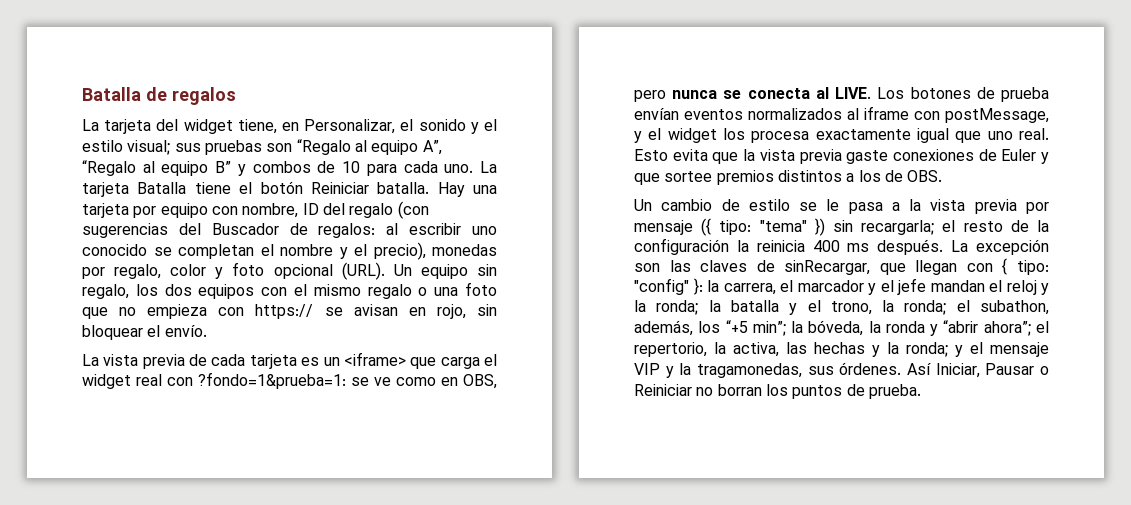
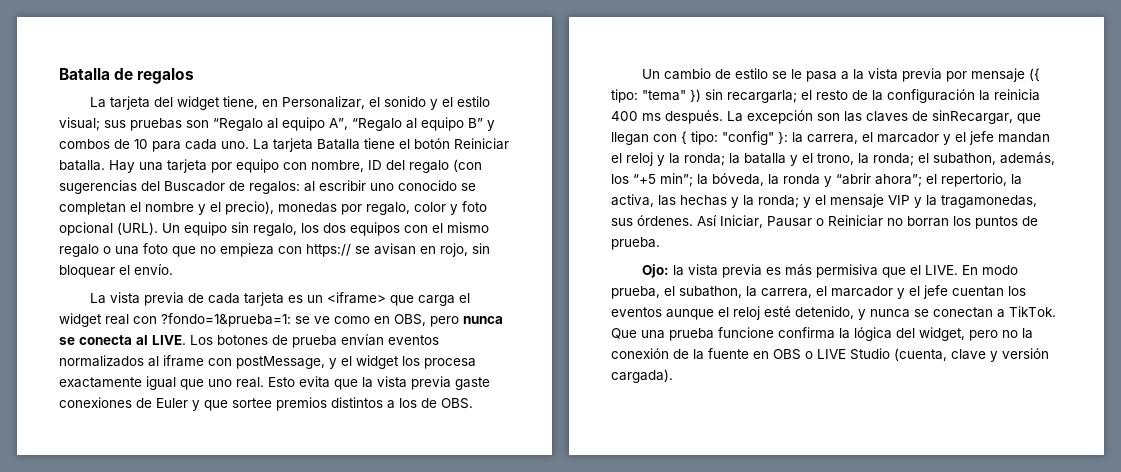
+ Ojo: la vista previa es más permisiva que el LIVE. En modo prueba, el subathon, la carrera, el marcador y el jefe cuentan los eventos aunque el reloj esté detenido, y nunca se conectan a TikTok. Que una prueba funcione confirma la lógica del widget, pero no la conexión de la fuente en OBS o LIVE Studio (cuenta, clave y versión cargada).

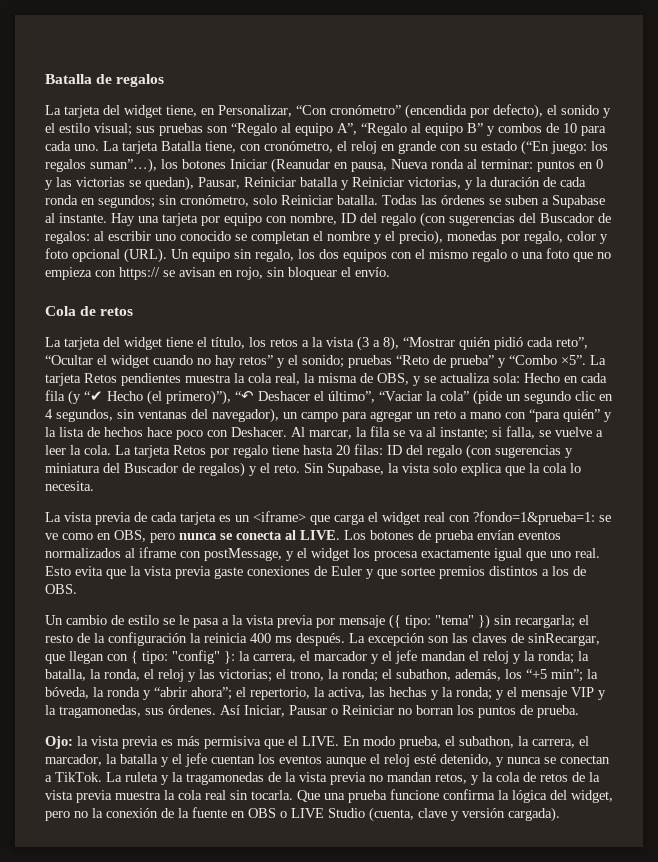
- La tarjeta del widget tiene, en Personalizar, el sonido y el estilo visual; sus pruebas son “Regalo al equipo A”, “Regalo al equipo B” y combos de 10 para cada uno.
+ La tarjeta del widget tiene, en Personalizar, “Con cronómetro” (encendida por defecto), el sonido y el estilo visual; sus pruebas son “Regalo al equipo A”, “Regalo al equipo B” y combos de 10 para cada uno.
- La tarjeta Batalla tiene el botón Reiniciar batalla.
+ La tarjeta Batalla tiene, con cronómetro, el reloj en grande con su estado (“En juego: los regalos suman”…), los botones Iniciar (Reanudar en pausa, Nueva ronda al terminar: puntos en 0 y las victorias se quedan), Pausar, Reiniciar batalla y Reiniciar victorias, y la duración de cada ronda en segundos; sin cronómetro, solo Reiniciar batalla. Todas las órdenes se suben a Supabase al instante.
+ Cola de retos
+ La tarjeta del widget tiene el título, los retos a la vista (3 a 8), “Mostrar quién pidió cada reto”, “Ocultar el widget cuando no hay retos” y el sonido; pruebas “Reto de prueba” y “Combo ×5”. La tarjeta Retos pendientes muestra la cola real, la misma de OBS, y se actualiza sola: Hecho en cada fila (y “✔ Hecho (el primero)”), “↶ Deshacer el último”, “Vaciar la cola” (pide un segundo clic en 4 segundos, sin ventanas del navegador), un campo para agregar un reto a mano con “para quién” y la lista de hechos hace poco con Deshacer. Al marcar, la fila se va al instante; si falla, se vuelve a leer la cola. La tarjeta Retos por regalo tiene hasta 20 filas: ID del regalo (con sugerencias y miniatura del Buscador de regalos) y el reto. Sin Supabase, la vista solo explica que la cola lo necesita.
- la batalla y el trono, la ronda;
+ la batalla, la ronda, el reloj y las victorias; el trono, la ronda;
- En modo prueba, el subathon, la carrera, el marcador y el jefe cuentan los eventos aunque el reloj esté detenido, y nunca se conectan a TikTok.
+ En modo prueba, el subathon, la carrera, el marcador, la batalla y el jefe cuentan los eventos aunque el reloj esté detenido, y nunca se conectan a TikTok.
+ La ruleta y la tragamonedas de la vista previa no mandan retos, y la cola de retos de la vista previa muestra la cola real sin tocarla.

